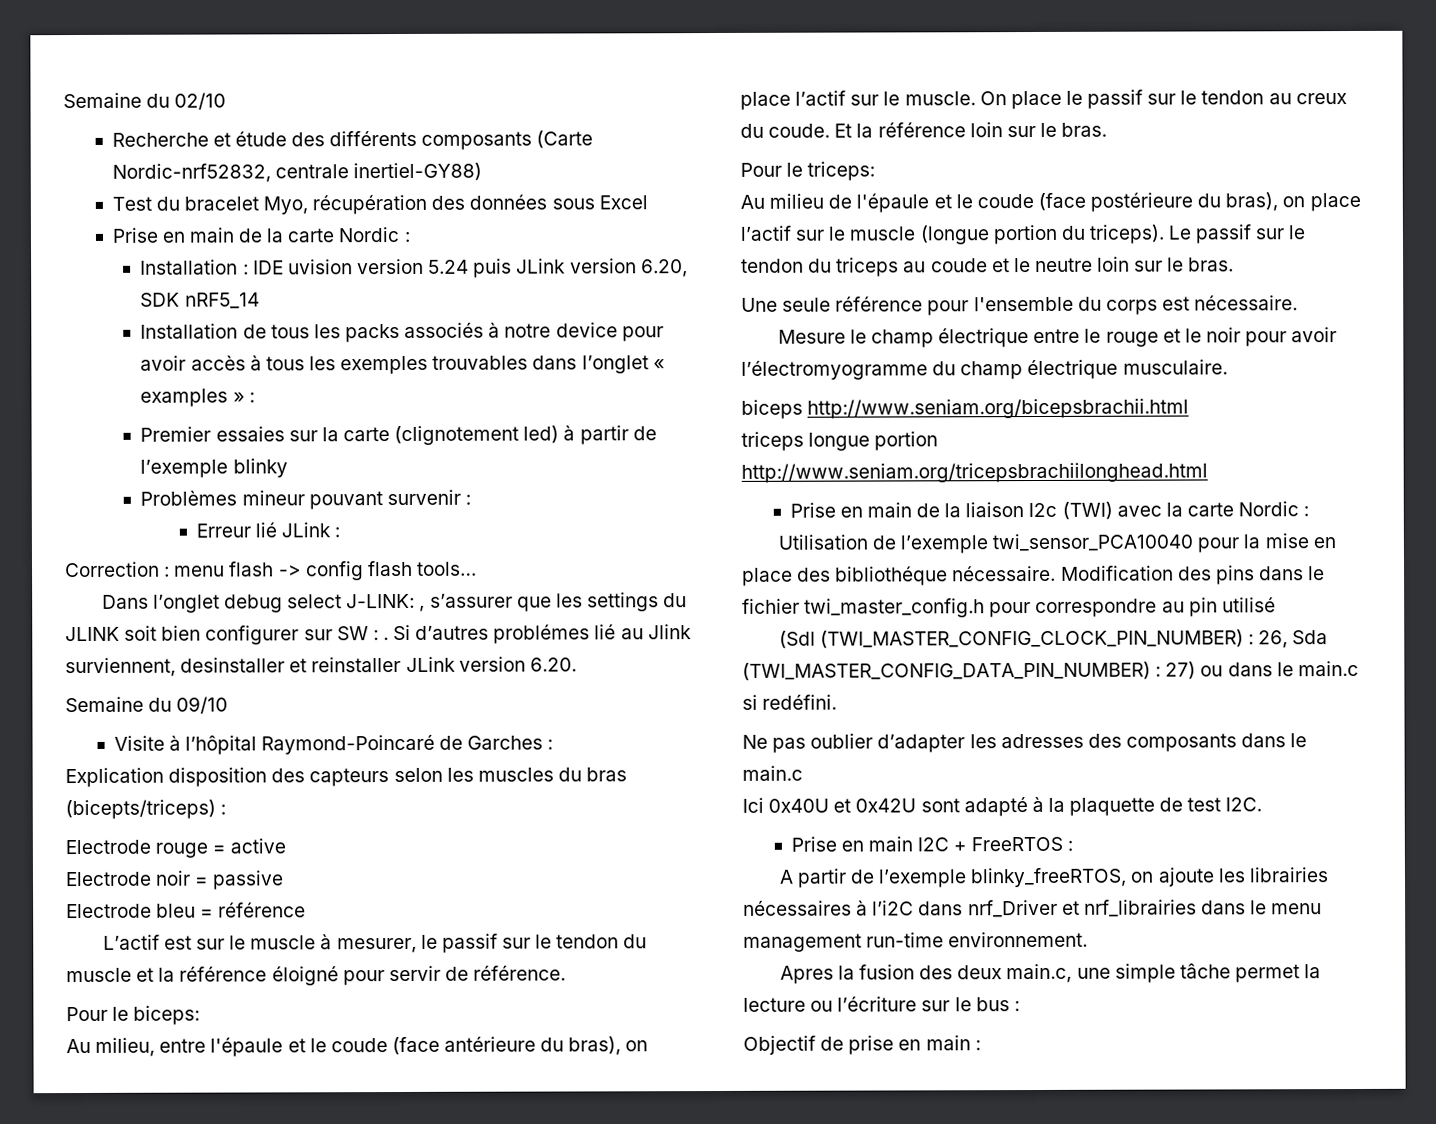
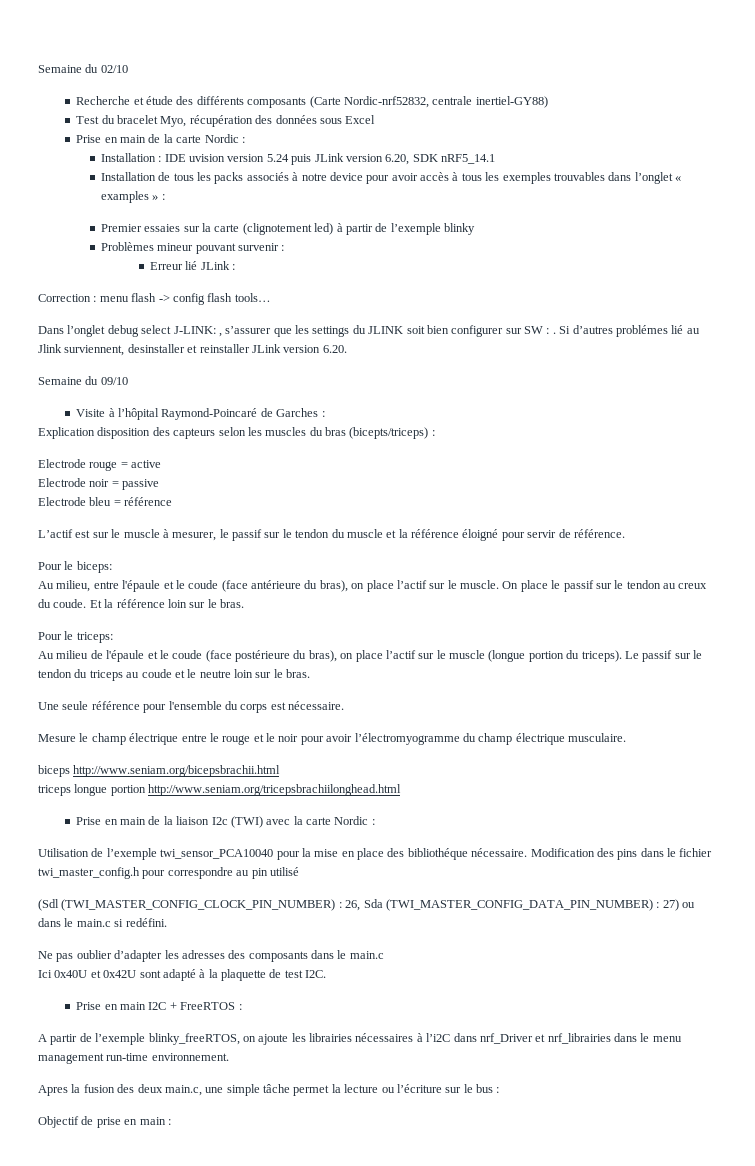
- Installation : IDE uvision version 5.24 puis JLink version 6.20, SDK nRF5_14
+ Installation : IDE uvision version 5.24 puis JLink version 6.20, SDK nRF5_14.1

